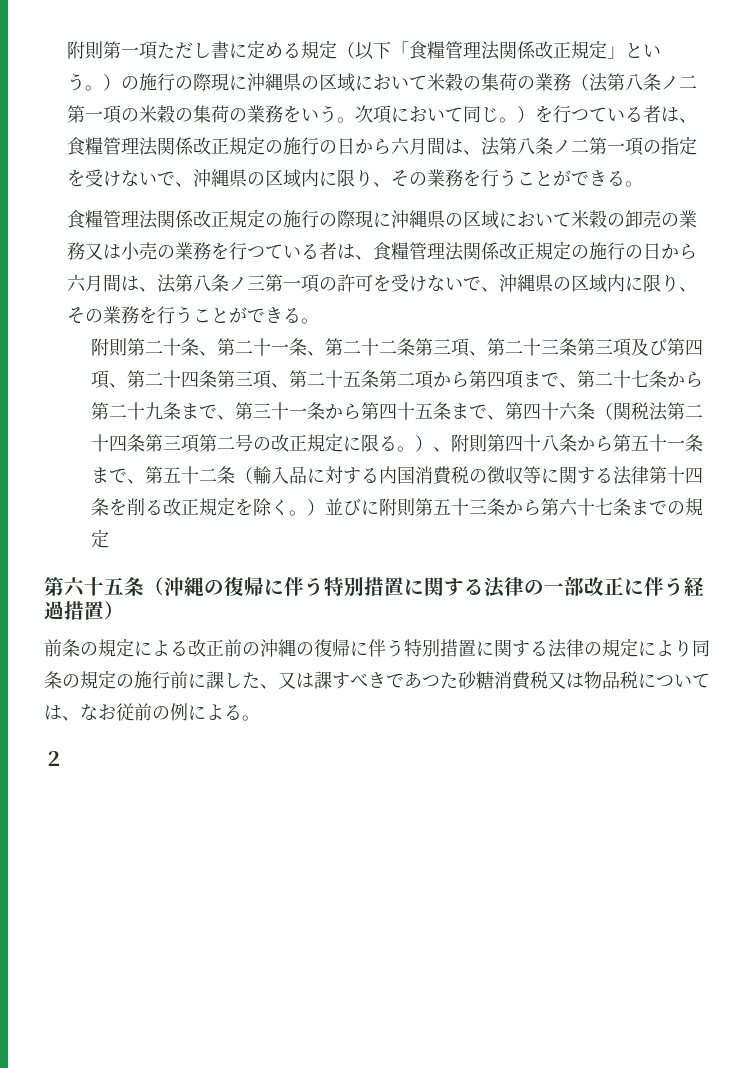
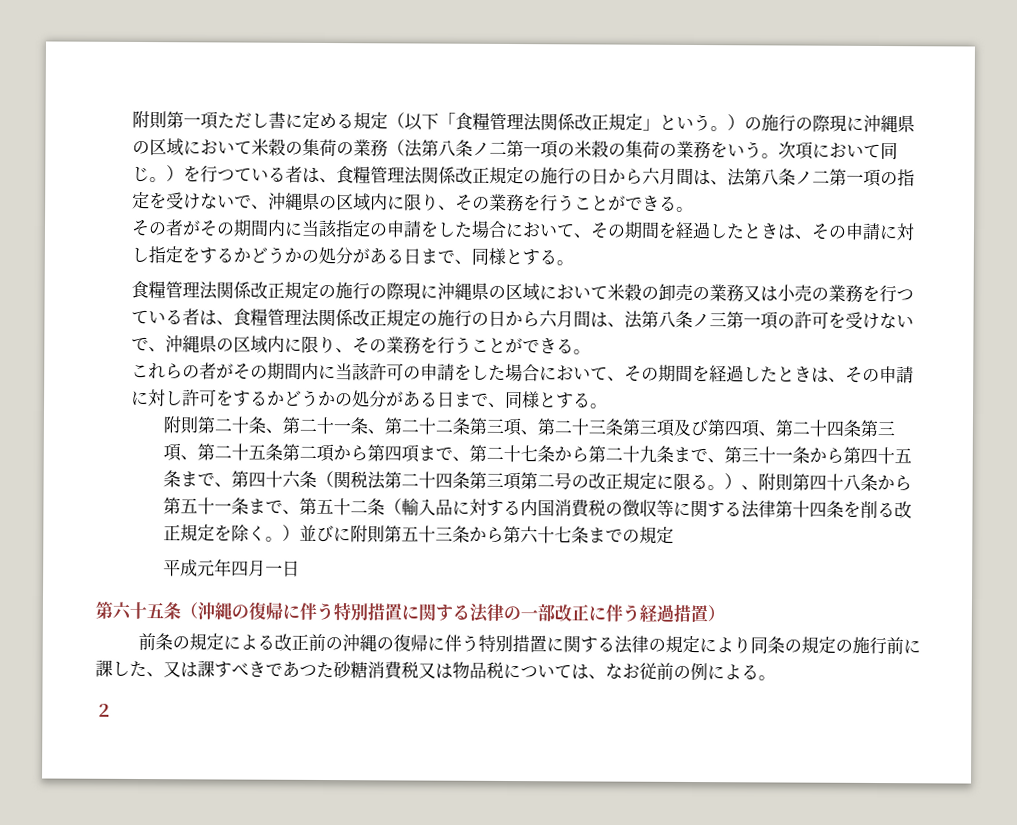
+ その者がその期間内に当該指定の申請をした場合において、その期間を経過したときは、その申請に対し指定をするかどうかの処分がある日まで、同様とする。
+ これらの者がその期間内に当該許可の申請をした場合において、その期間を経過したときは、その申請に対し許可をするかどうかの処分がある日まで、同様とする。
+ 平成元年四月一日

